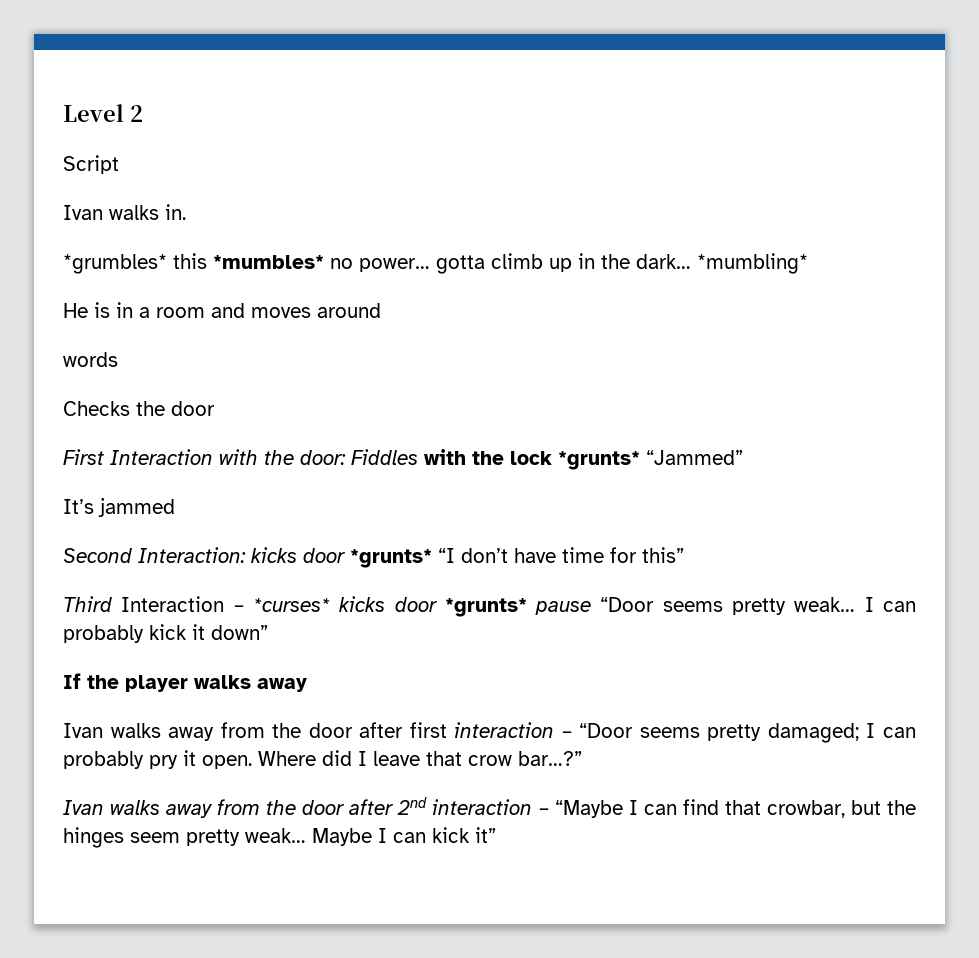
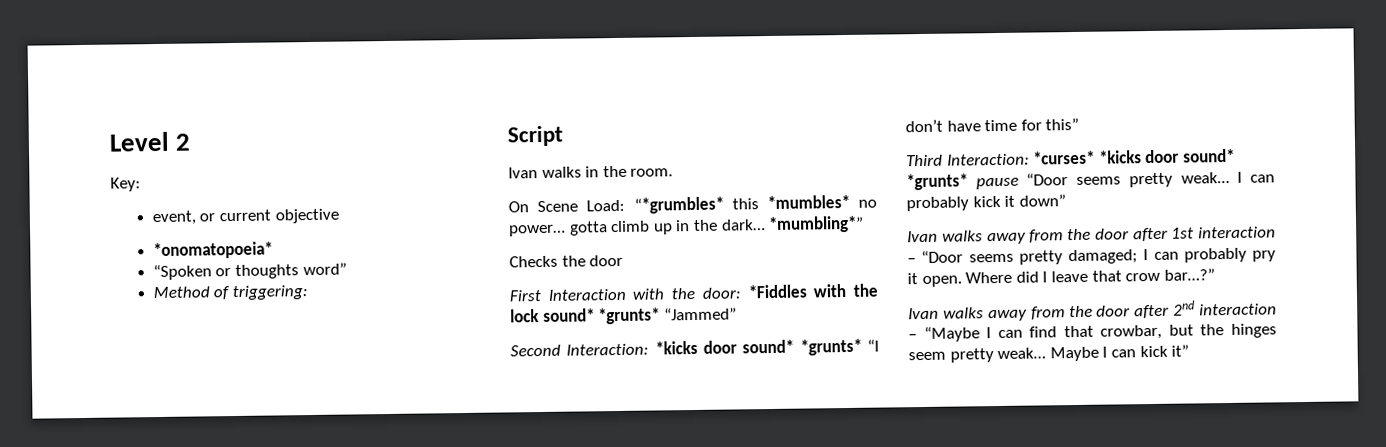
+ Key:
+ event, or current objective
+ *onomatopoeia*
+ “Spoken or thoughts word”
+ Method of triggering:
  Script
- Ivan walks in.
- *grumbles* this *mumbles* no power… gotta climb up in the dark…
+ Ivan walks in the room.
+ On Scene Load: “*grumbles* this *mumbles* no power… gotta climb up in the dark…
- *mumbling*
- He is in a room and moves around
- words
+ *mumbling*”
- First Interaction with the door: Fiddles with the lock *grunts* “Jammed”
+ First Interaction with the door: *Fiddles with the lock sound* *grunts* “Jammed”
- It’s jammed
- Second Interaction: kicks door *grunts* “I don’t have time for this”
+ Second Interaction: *kicks door sound* *grunts* “I don’t have time for this”
- Third Interaction – *curses* kicks door *grunts* pause “Door seems pretty weak…
+ Third Interaction: *curses* *kicks door sound* *grunts* pause “Door seems pretty weak…
- If the player walks away
- Ivan walks away from the door after first interaction – “Door seems pretty damaged; I can probably pry it open.
+ Ivan walks away from the door after 1st interaction – “Door seems pretty damaged; I can probably pry it open.

